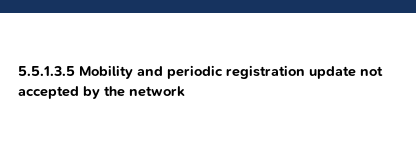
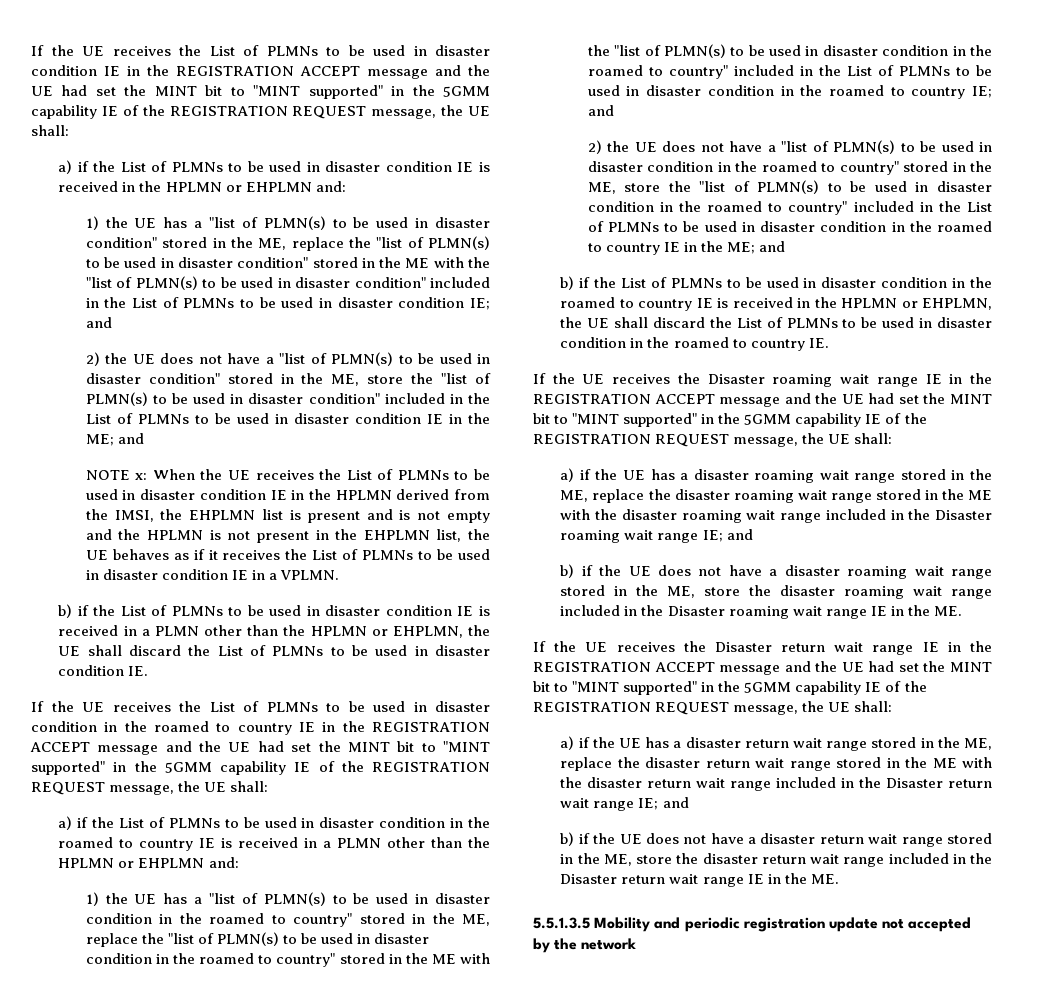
+ If the UE receives the List of PLMNs to be used in disaster condition IE in the REGISTRATION ACCEPT message and the UE had set the MINT bit to "MINT supported" in the 5GMM capability IE of the REGISTRATION REQUEST message, the UE shall:
+ a) if the List of PLMNs to be used in disaster condition IE is received in the HPLMN or EHPLMN and:
+ 1) the UE has a "list of PLMN(s) to be used in disaster condition" stored in the ME, replace the "list of PLMN(s) to be used in disaster condition" stored in the ME with the "list of PLMN(s) to be used in disaster condition" included in the List of PLMNs to be used in disaster condition IE; and
+ 2) the UE does not have a "list of PLMN(s) to be used in disaster condition" stored in the ME, store the "list of PLMN(s) to be used in disaster condition" included in the List of PLMNs to be used in disaster condition IE in the ME; and
+ NOTE x: When the UE receives the List of PLMNs to be used in disaster condition IE in the HPLMN derived from the IMSI, the EHPLMN list is present and is not empty and the HPLMN is not present in the EHPLMN list, the UE behaves as if it receives the List of PLMNs to be used in disaster condition IE in a VPLMN.
+ b) if the List of PLMNs to be used in disaster condition IE is received in a PLMN other than the HPLMN or EHPLMN, the UE shall discard the List of PLMNs to be used in disaster condition IE.
+ If the UE receives the List of PLMNs to be used in disaster condition in the roamed to country IE in the REGISTRATION ACCEPT message and the UE had set the MINT bit to "MINT supported" in the 5GMM capability IE of the REGISTRATION REQUEST message, the UE shall:
+ a) if the List of PLMNs to be used in disaster condition in the roamed to country IE is received in a PLMN other than the HPLMN or EHPLMN and:
+ 1) the UE has a "list of PLMN(s) to be used in disaster condition in the roamed to country" stored in the ME, replace the "list of PLMN(s) to be used in disaster condition in the roamed to country" stored in the ME with the "list of PLMN(s) to be used in disaster condition in the roamed to country" included in the List of PLMNs to be used in disaster condition in the roamed to country IE; and
+ 2) the UE does not have a "list of PLMN(s) to be used in disaster condition in the roamed to country" stored in the ME, store the "list of PLMN(s) to be used in disaster condition in the roamed to country" included in the List of PLMNs to be used in disaster condition in the roamed to country IE in the ME; and
+ b) if the List of PLMNs to be used in disaster condition in the roamed to country IE is received in the HPLMN or EHPLMN, the UE shall discard the List of PLMNs to be used in disaster condition in the roamed to country IE.
+ If the UE receives the Disaster roaming wait range IE in the REGISTRATION ACCEPT message and the UE had set the MINT bit to "MINT supported" in the 5GMM capability IE of the REGISTRATION REQUEST message, the UE shall:
+ a) if the UE has a disaster roaming wait range stored in the ME, replace the disaster roaming wait range stored in the ME with the disaster roaming wait range included in the Disaster roaming wait range IE; and
+ b) if the UE does not have a disaster roaming wait range stored in the ME, store the disaster roaming wait range included in the Disaster roaming wait range IE in the ME.
+ If the UE receives the Disaster return wait range IE in the REGISTRATION ACCEPT message and the UE had set the MINT bit to "MINT supported" in the 5GMM capability IE of the REGISTRATION REQUEST message, the UE shall:
+ a) if the UE has a disaster return wait range stored in the ME, replace the disaster return wait range stored in the ME with the disaster return wait range included in the Disaster return wait range IE; and
+ b) if the UE does not have a disaster return wait range stored in the ME, store the disaster return wait range included in the Disaster return wait range IE in the ME.

